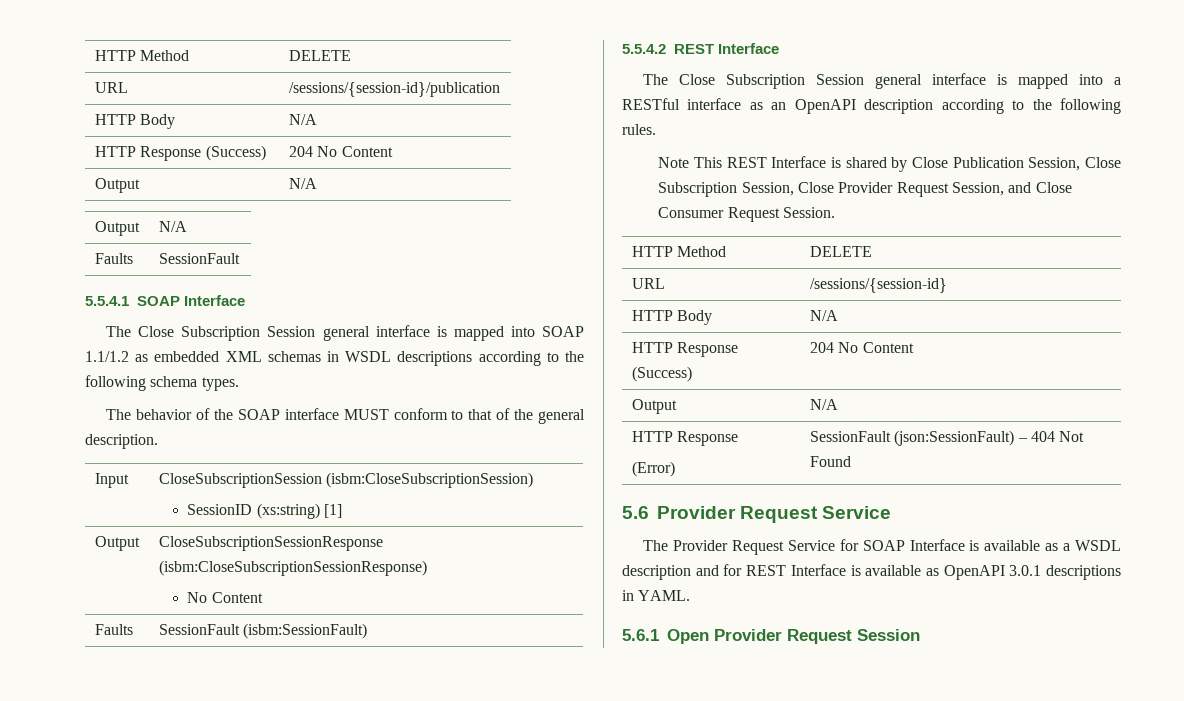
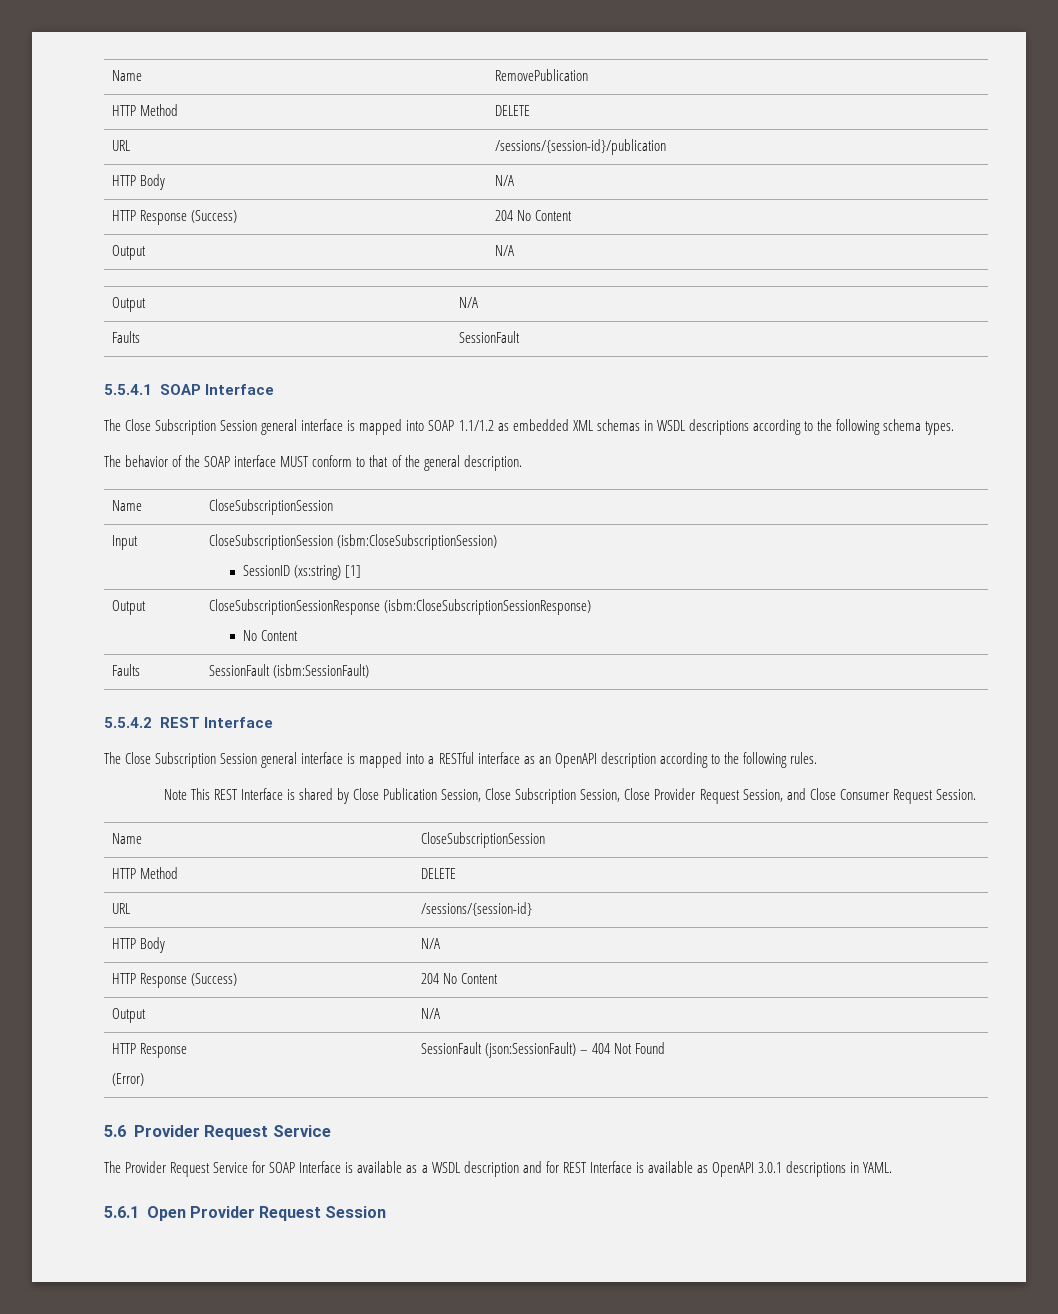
+ Name | RemovePublication
  The behavior of the SOAP interface MUST conform to that of the general description.
+ Name | CloseSubscriptionSession
  Note This REST Interface is shared by Close Publication Session, Close Subscription Session, Close Provider Request Session, and Close Consumer Request Session.
+ Name | CloseSubscriptionSession

